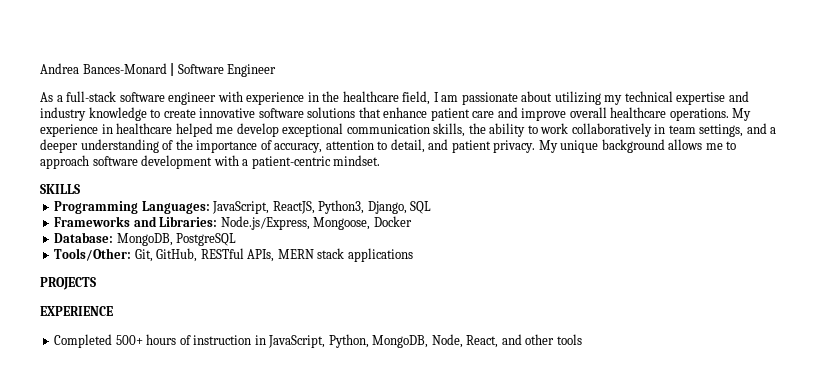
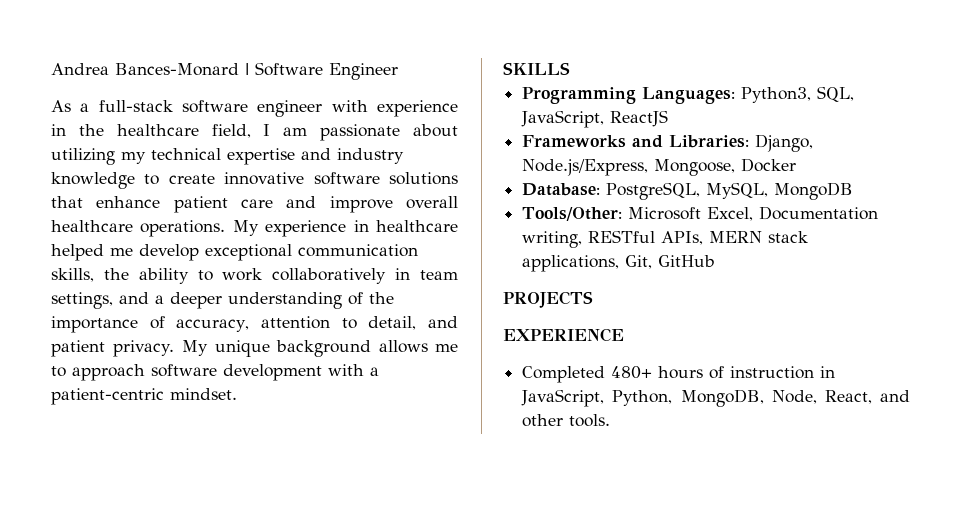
- Programming Languages: JavaScript, ReactJS, Python3, Django, SQL
+ Programming Languages: Python3, SQL, JavaScript, ReactJS
- Frameworks and Libraries: Node.js/Express, Mongoose, Docker
+ Frameworks and Libraries: Django, Node.js/Express, Mongoose, Docker
- Database: MongoDB, PostgreSQL
- Tools/Other: Git, GitHub, RESTful APIs, MERN stack applications
+ Database: PostgreSQL, MySQL, MongoDB
+ Tools/Other: Microsoft Excel, Documentation writing, RESTful APIs, MERN stack applications, Git, GitHub
- Completed 500+ hours of instruction in JavaScript, Python, MongoDB, Node, React, and other tools
+ Completed 480+ hours of instruction in JavaScript, Python, MongoDB, Node, React, and other tools.

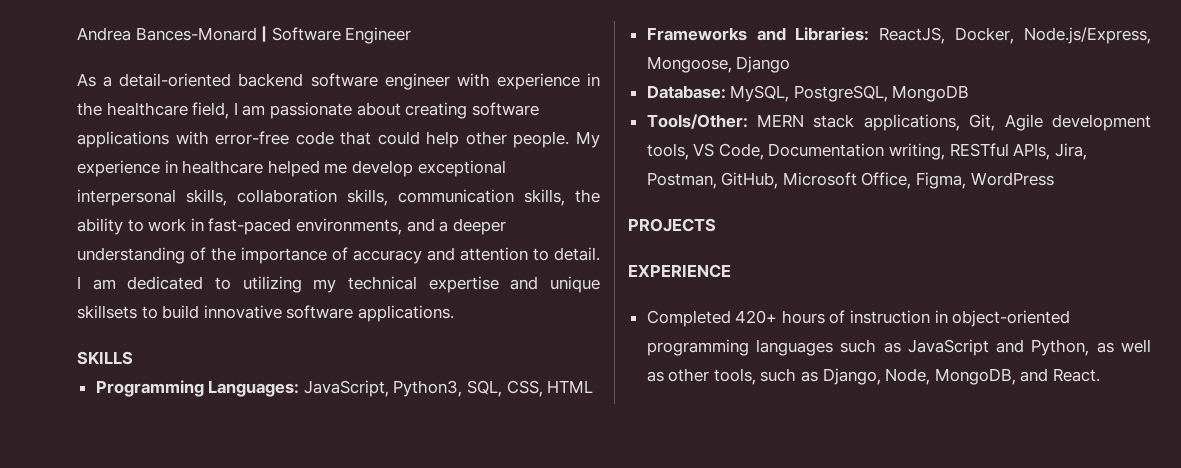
- As a full-stack software engineer with experience in the healthcare field, I am passionate about utilizing my technical expertise and industry knowledge to create innovative software solutions that enhance patient care and improve overall healthcare operations.
+ As a detail-oriented backend software engineer with experience in the healthcare field, I am passionate about creating software applications with error-free code that could help other people.
- My experience in healthcare helped me develop exceptional communication skills, the ability to work collaboratively in team settings, and a deeper understanding of the importance of accuracy, attention to detail, and patient privacy. My unique background allows me to approach software development with a patient-centric mindset.
+ My experience in healthcare helped me develop exceptional interpersonal skills, collaboration skills, communication skills, the ability to work in fast-paced environments, and a deeper understanding of the importance of accuracy and attention to detail. I am dedicated to utilizing my technical expertise and unique skillsets to build innovative software applications.
- Programming Languages: Python3, SQL, JavaScript, ReactJS
+ Programming Languages: JavaScript, Python3, SQL, CSS, HTML
- Frameworks and Libraries: Django, Node.js/Express, Mongoose, Docker
+ Frameworks and Libraries: ReactJS, Docker, Node.js/Express, Mongoose, Django
- Database: PostgreSQL, MySQL, MongoDB
+ Database: MySQL, PostgreSQL, MongoDB
- Tools/Other: Microsoft Excel, Documentation writing, RESTful APIs, MERN stack applications, Git, GitHub
+ Tools/Other: MERN stack applications, Git, Agile development tools, VS Code, Documentation writing, RESTful APIs, Jira, Postman, GitHub, Microsoft Office, Figma, WordPress
- Completed 480+ hours of instruction in JavaScript, Python, MongoDB, Node, React, and other tools.
+ Completed 420+ hours of instruction in object-oriented programming languages such as JavaScript and Python, as well as other tools, such as Django, Node, MongoDB, and React.

